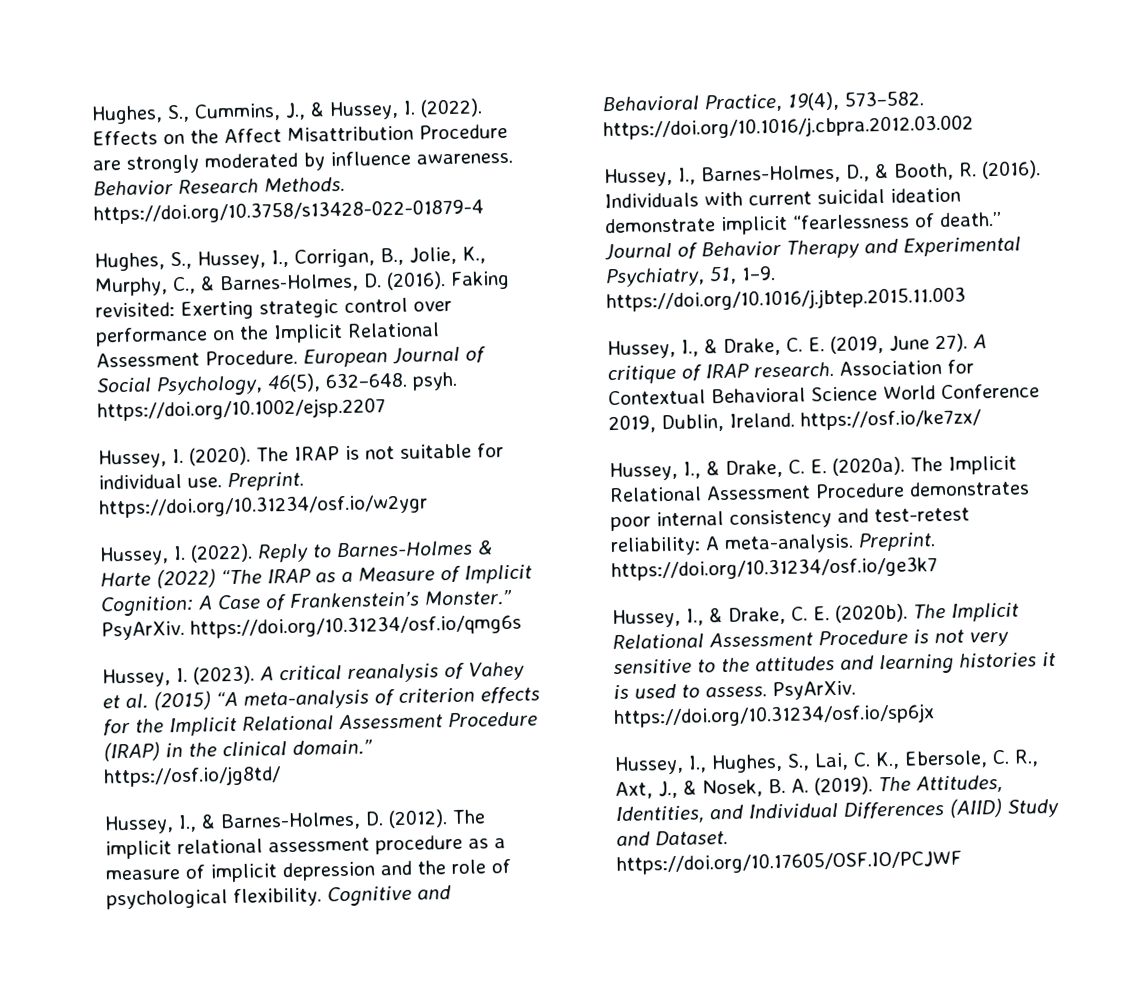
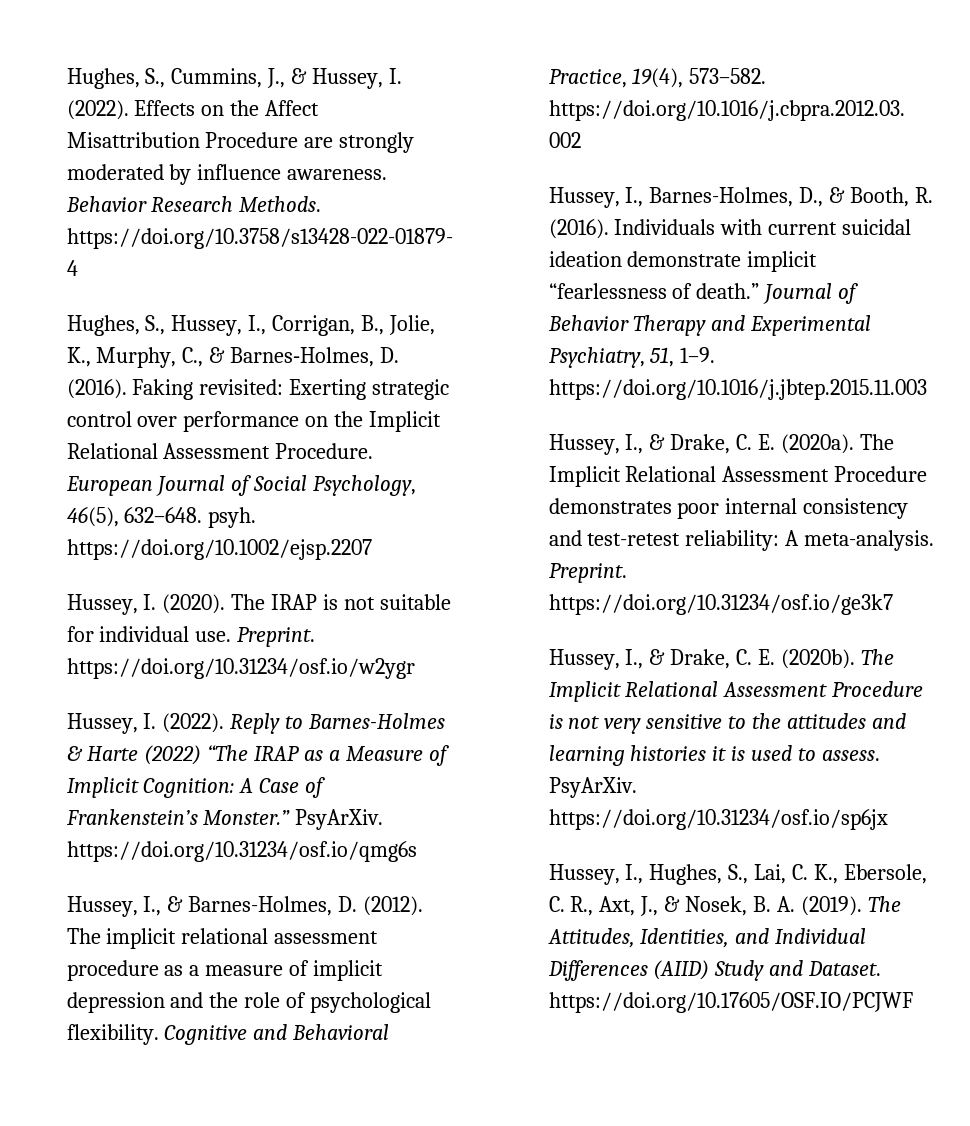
- Hussey, I. (2023). A critical reanalysis of Vahey et al. (2015) “A meta-analysis of criterion effects for the Implicit Relational Assessment Procedure (IRAP) in the clinical domain.” https://osf.io/jg8td/
- Hussey, I., & Drake, C. E. (2019, June 27). A critique of IRAP research. Association for Contextual Behavioral Science World Conference 2019, Dublin, Ireland. https://osf.io/ke7zx/

